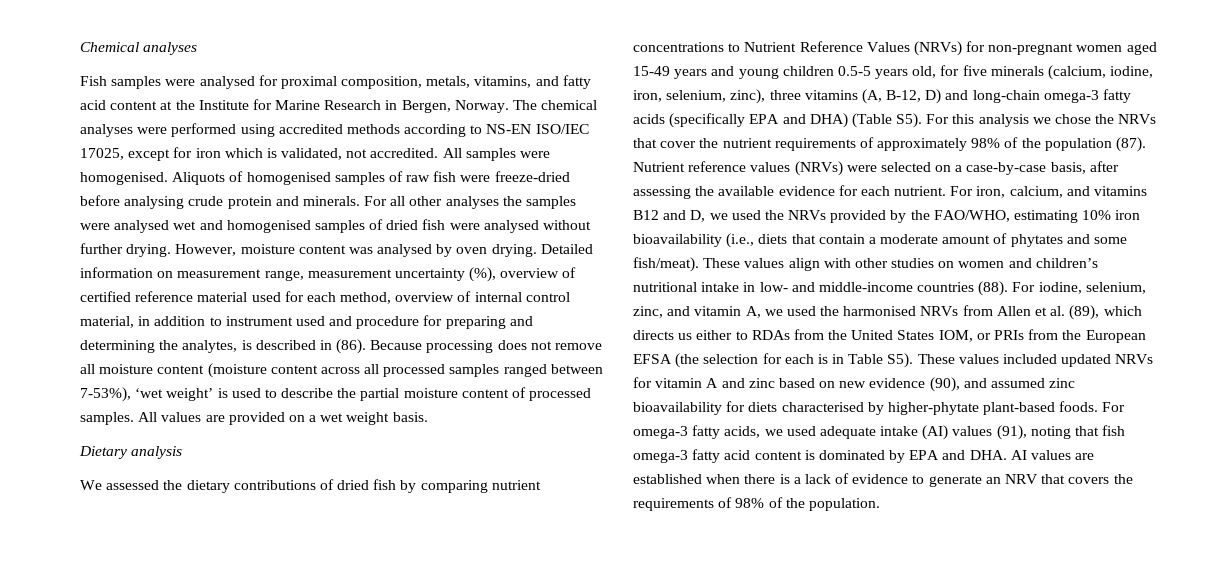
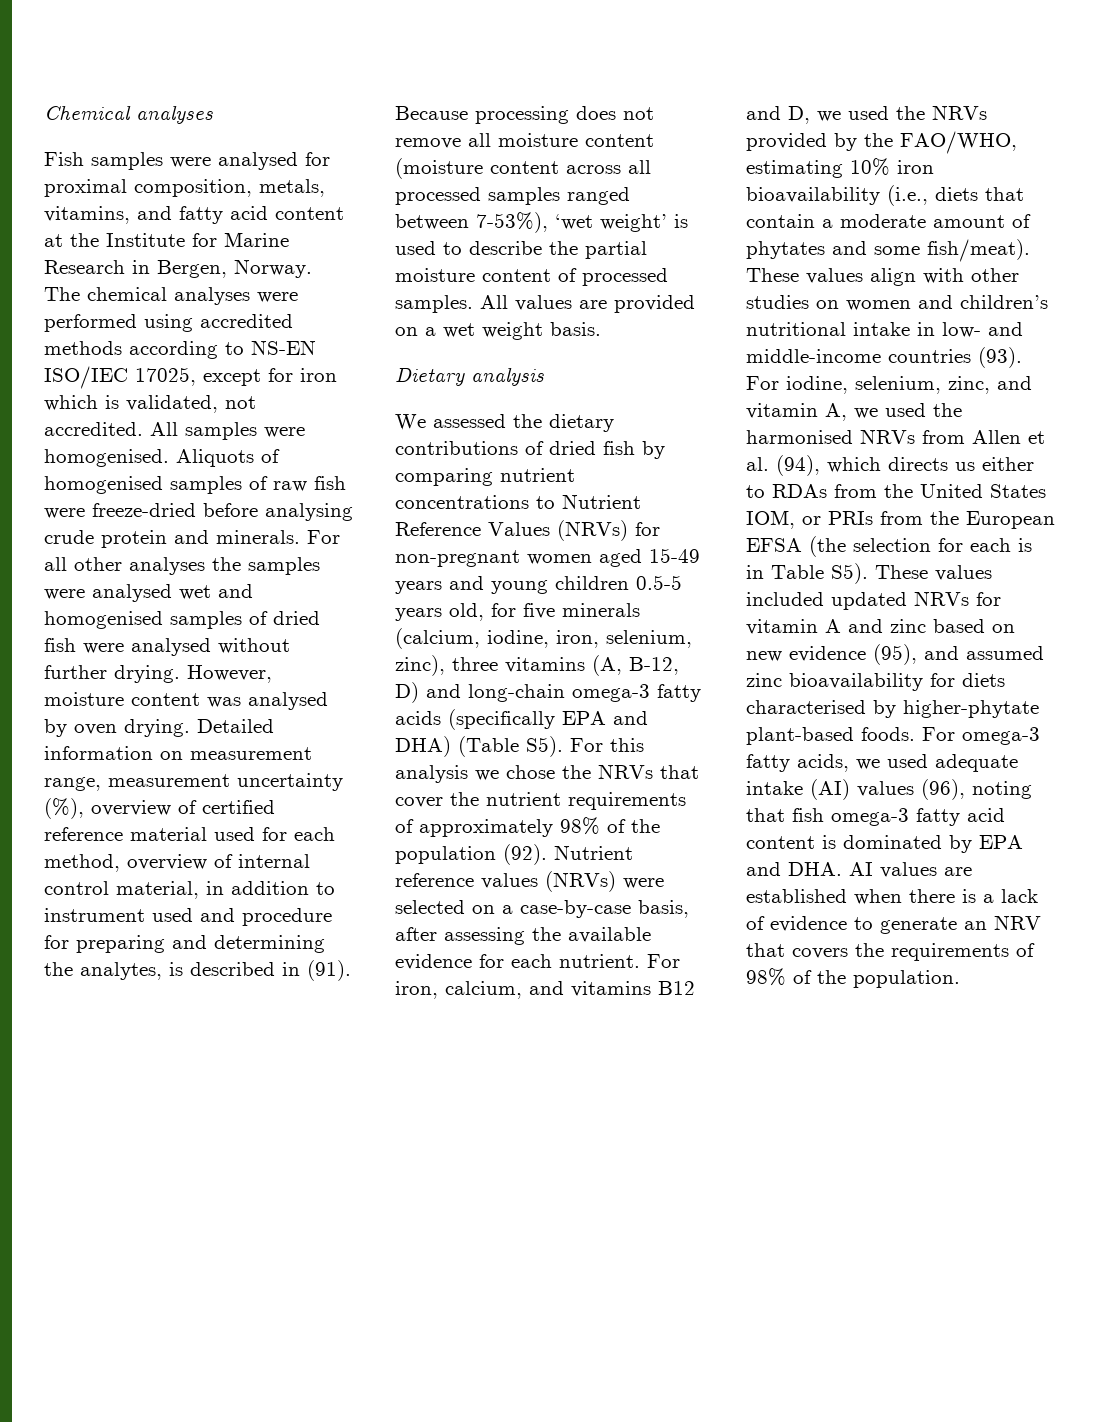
- Detailed information on measurement range, measurement uncertainty (%), overview of certified reference material used for each method, overview of internal control material, in addition to instrument used and procedure for preparing and determining the analytes, is described in (86).
+ Detailed information on measurement range, measurement uncertainty (%), overview of certified reference material used for each method, overview of internal control material, in addition to instrument used and procedure for preparing and determining the analytes, is described in (91).
- We assessed the dietary contributions of dried fish by comparing nutrient concentrations to Nutrient Reference Values (NRVs) for non-pregnant women aged 15-49 years and young children 0.5-5 years old, for five minerals (calcium, iodine, iron, selenium, zinc), three vitamins (A, B-12, D) and long-chain omega-3 fatty acids (specifically EPA and DHA) (Table S5). For this analysis we chose the NRVs that cover the nutrient requirements of approximately 98% of the population (87).
+ We assessed the dietary contributions of dried fish by comparing nutrient concentrations to Nutrient Reference Values (NRVs) for non-pregnant women aged 15-49 years and young children 0.5-5 years old, for five minerals (calcium, iodine, iron, selenium, zinc), three vitamins (A, B-12, D) and long-chain omega-3 fatty acids (specifically EPA and DHA) (Table S5). For this analysis we chose the NRVs that cover the nutrient requirements of approximately 98% of the population (92).
- These values align with other studies on women and children’s nutritional intake in low- and middle-income countries (88).
+ These values align with other studies on women and children’s nutritional intake in low- and middle-income countries (93).
- For iodine, selenium, zinc, and vitamin A, we used the harmonised NRVs from Allen et al. (89), which directs us either to RDAs from the United States IOM, or PRIs from the European EFSA (the selection for each is in Table S5). These values included updated NRVs for vitamin A and zinc based on new evidence (90), and assumed zinc bioavailability for diets characterised by higher-phytate plant-based foods.
+ For iodine, selenium, zinc, and vitamin A, we used the harmonised NRVs from Allen et al. (94), which directs us either to RDAs from the United States IOM, or PRIs from the European EFSA (the selection for each is in Table S5). These values included updated NRVs for vitamin A and zinc based on new evidence (95), and assumed zinc bioavailability for diets characterised by higher-phytate plant-based foods.
- For omega-3 fatty acids, we used adequate intake (AI) values (91), noting that fish omega-3 fatty acid content is dominated by EPA and DHA. AI values are established when there is a lack of evidence to generate an NRV that covers the requirements of 98% of the population.
+ For omega-3 fatty acids, we used adequate intake (AI) values (96), noting that fish omega-3 fatty acid content is dominated by EPA and DHA. AI values are established when there is a lack of evidence to generate an NRV that covers the requirements of 98% of the population.

